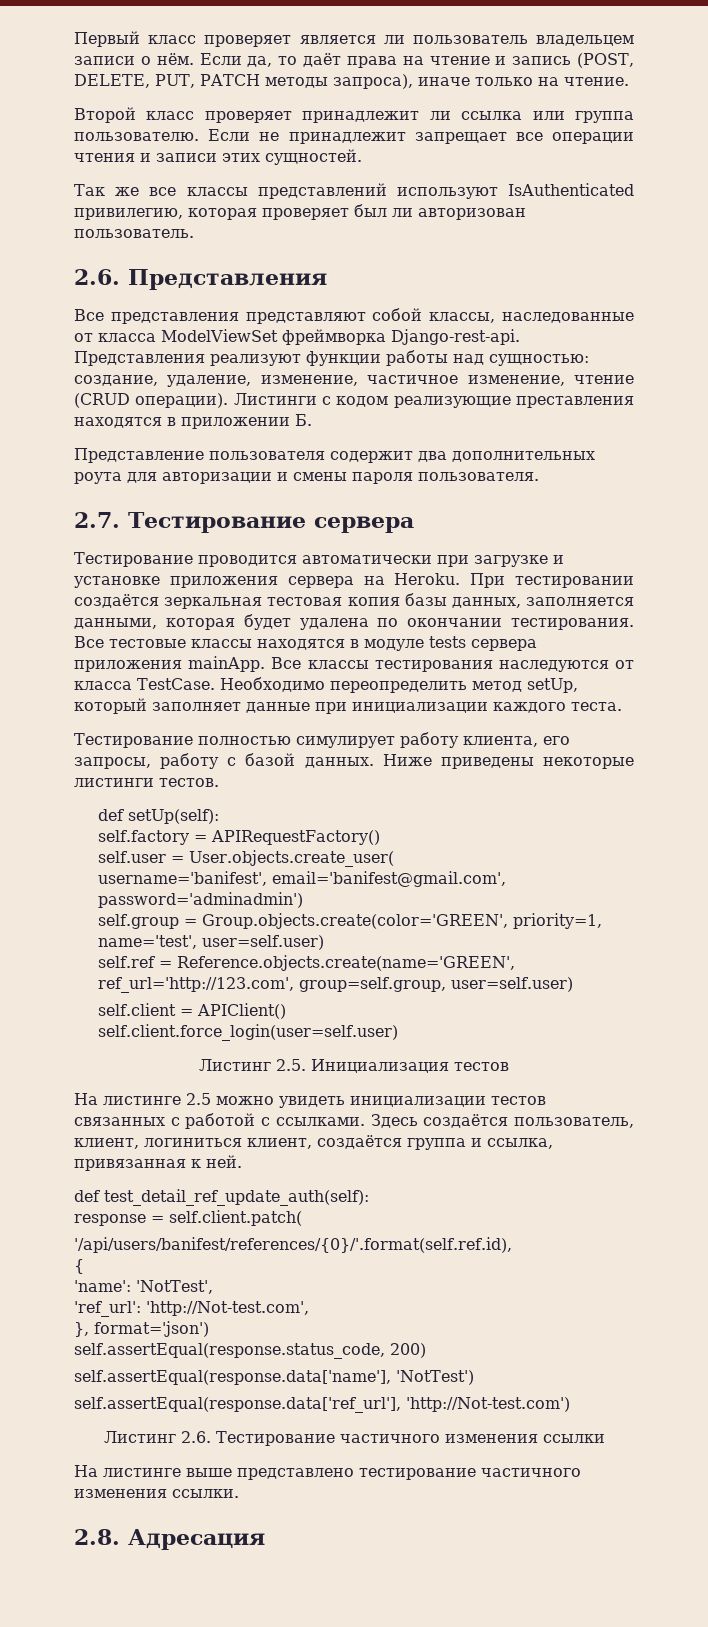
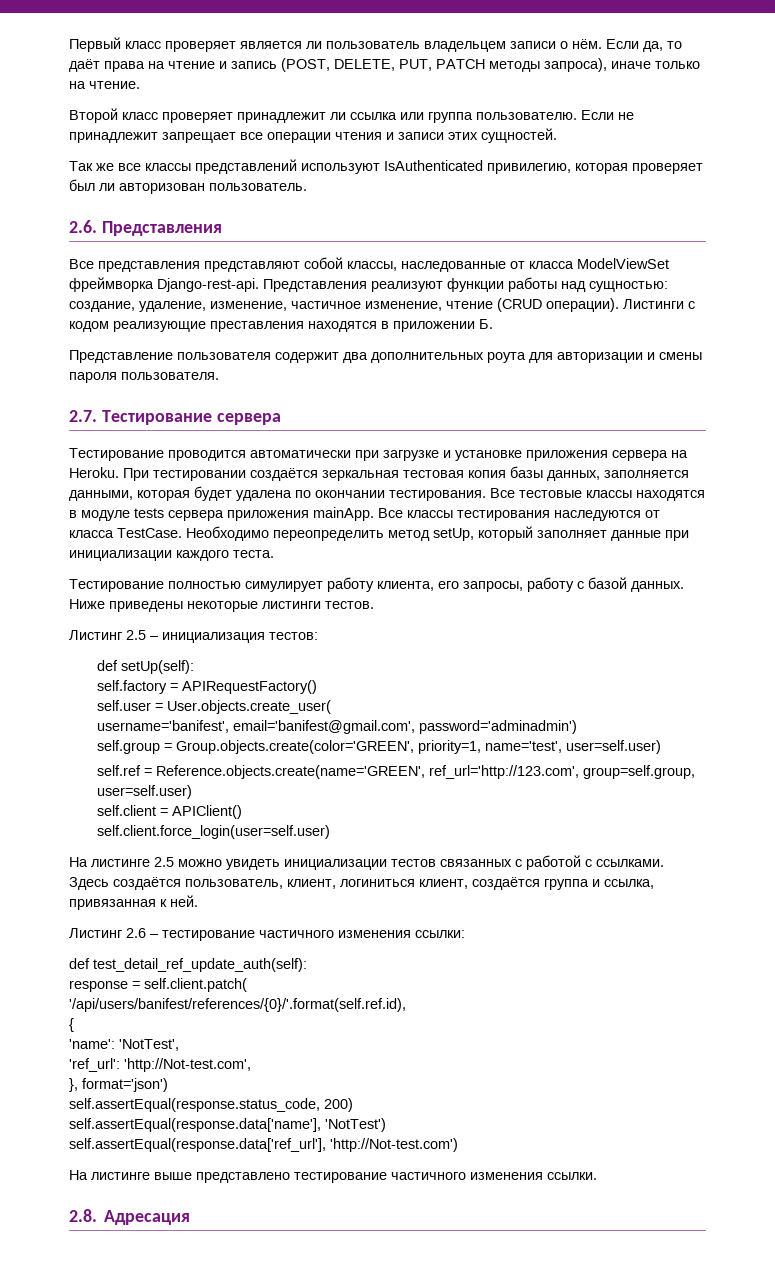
+ Листинг 2.5 – инициализация тестов:
- Листинг 2.5. Инициализация тестов
+ Листинг 2.6 – тестирование частичного изменения ссылки:
- Листинг 2.6. Тестирование частичного изменения ссылки

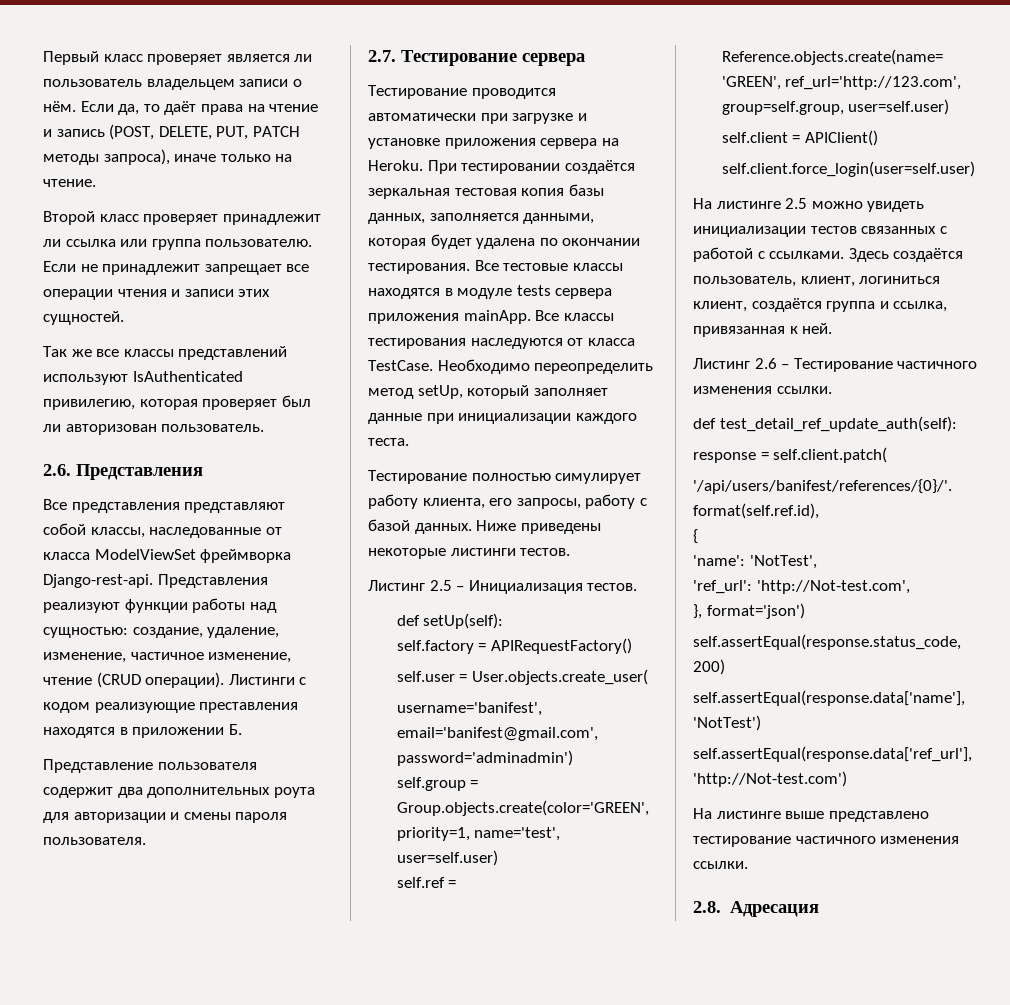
- Листинг 2.5 – инициализация тестов:
+ Листинг 2.5 – Инициализация тестов.
- Листинг 2.6 – тестирование частичного изменения ссылки:
+ Листинг 2.6 – Тестирование частичного изменения ссылки.

